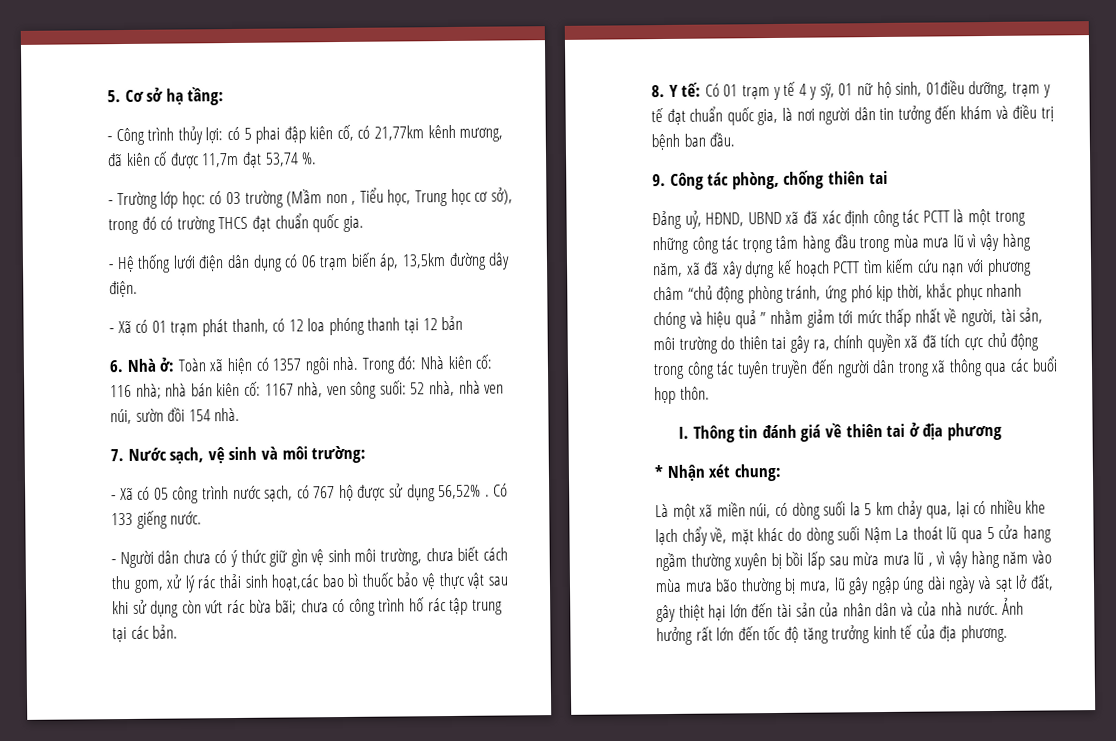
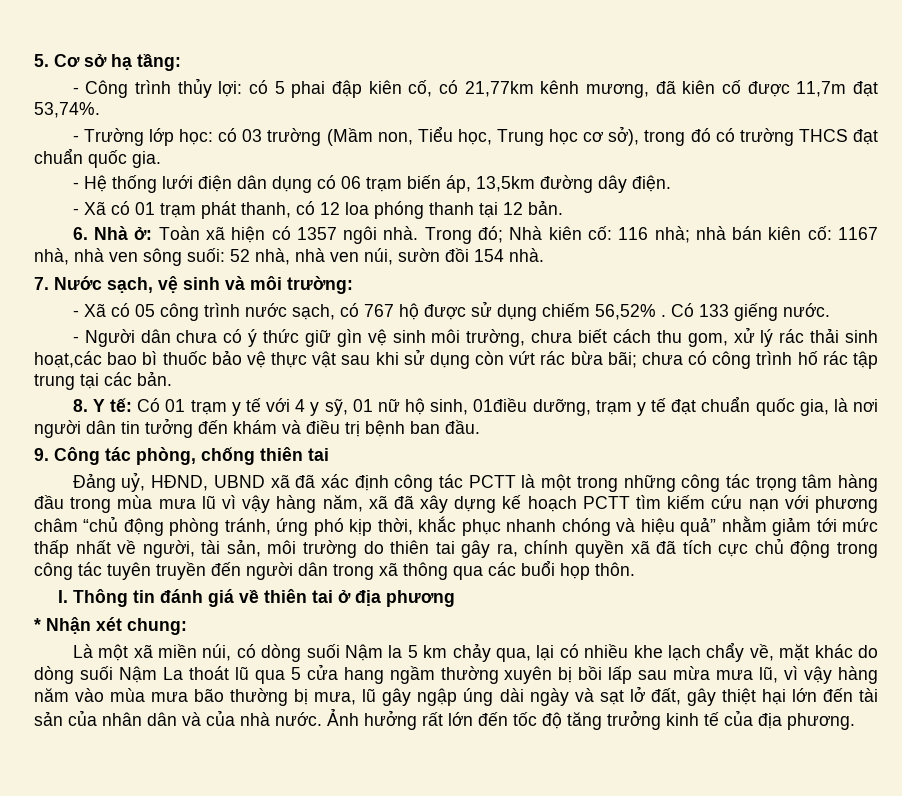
- - Công trình thủy lợi: có 5 phai đập kiên cố, có 21,77km kênh mương, đã kiên cố được 11,7m đạt 53,74 %.
+ - Công trình thủy lợi: có 5 phai đập kiên cố, có 21,77km kênh mương, đã kiên cố được 11,7m đạt 53,74%.
- - Trường lớp học: có 03 trường (Mầm non , Tiểu học, Trung học cơ sở), trong đó có trường THCS đạt chuẩn quốc gia.
+ - Trường lớp học: có 03 trường (Mầm non, Tiểu học, Trung học cơ sở), trong đó có trường THCS đạt chuẩn quốc gia.
- - Xã có 01 trạm phát thanh, có 12 loa phóng thanh tại 12 bản
+ - Xã có 01 trạm phát thanh, có 12 loa phóng thanh tại 12 bản.
- Trong đó: Nhà kiên cố: 116 nhà; nhà bán kiên cố: 1167 nhà, ven sông suối: 52 nhà, nhà ven núi, sườn đồi 154 nhà.
+ Trong đó; Nhà kiên cố: 116 nhà; nhà bán kiên cố: 1167 nhà, nhà ven sông suối: 52 nhà, nhà ven núi, sườn đồi 154 nhà.
- - Xã có 05 công trình nước sạch, có 767 hộ được sử dụng 56,52% .
+ - Xã có 05 công trình nước sạch, có 767 hộ được sử dụng chiếm 56,52% .
- 8. Y tế: Có 01 trạm y tế 4 y sỹ, 01 nữ hộ sinh, 01điều dưỡng, trạm y tế đạt chuẩn quốc gia, là nơi người dân tin tưởng đến khám và điều trị bệnh ban đầu.
+ 8. Y tế: Có 01 trạm y tế với 4 y sỹ, 01 nữ hộ sinh, 01điều dưỡng, trạm y tế đạt chuẩn quốc gia, là nơi người dân tin tưởng đến khám và điều trị bệnh ban đầu.
- Đảng uỷ, HĐND, UBND xã đã xác định công tác PCTT là một trong những công tác trọng tâm hàng đầu trong mùa mưa lũ vì vậy hàng năm, xã đã xây dựng kế hoạch PCTT tìm kiếm cứu nạn với phương châm “chủ động phòng tránh, ứng phó kịp thời, khắc phục nhanh chóng và hiệu quả ” nhằm giảm tới mức thấp nhất về người, tài sản, môi trường do thiên tai gây ra, chính quyền xã đã tích cực chủ động trong công tác tuyên truyền đến người dân trong xã thông qua các buổi họp thôn.
+ Đảng uỷ, HĐND, UBND xã đã xác định công tác PCTT là một trong những công tác trọng tâm hàng đầu trong mùa mưa lũ vì vậy hàng năm, xã đã xây dựng kế hoạch PCTT tìm kiếm cứu nạn với phương châm “chủ động phòng tránh, ứng phó kịp thời, khắc phục nhanh chóng và hiệu quả” nhằm giảm tới mức thấp nhất về người, tài sản, môi trường do thiên tai gây ra, chính quyền xã đã tích cực chủ động trong công tác tuyên truyền đến người dân trong xã thông qua các buổi họp thôn.
- Là một xã miền núi, có dòng suối la 5 km chảy qua, lại có nhiều khe lạch chẩy về, mặt khác do dòng suối Nậm La thoát lũ qua 5 cửa hang ngầm thường xuyên bị bồi lấp sau mừa mưa lũ , vì vậy hàng năm vào mùa mưa bão thường bị mưa, lũ gây ngập úng dài ngày và sạt lở đất, gây thiệt hại lớn đến tài sản của nhân dân và của nhà nước.
+ Là một xã miền núi, có dòng suối Nậm la 5 km chảy qua, lại có nhiều khe lạch chẩy về, mặt khác do dòng suối Nậm La thoát lũ qua 5 cửa hang ngầm thường xuyên bị bồi lấp sau mừa mưa lũ, vì vậy hàng năm vào mùa mưa bão thường bị mưa, lũ gây ngập úng dài ngày và sạt lở đất, gây thiệt hại lớn đến tài sản của nhân dân và của nhà nước.

